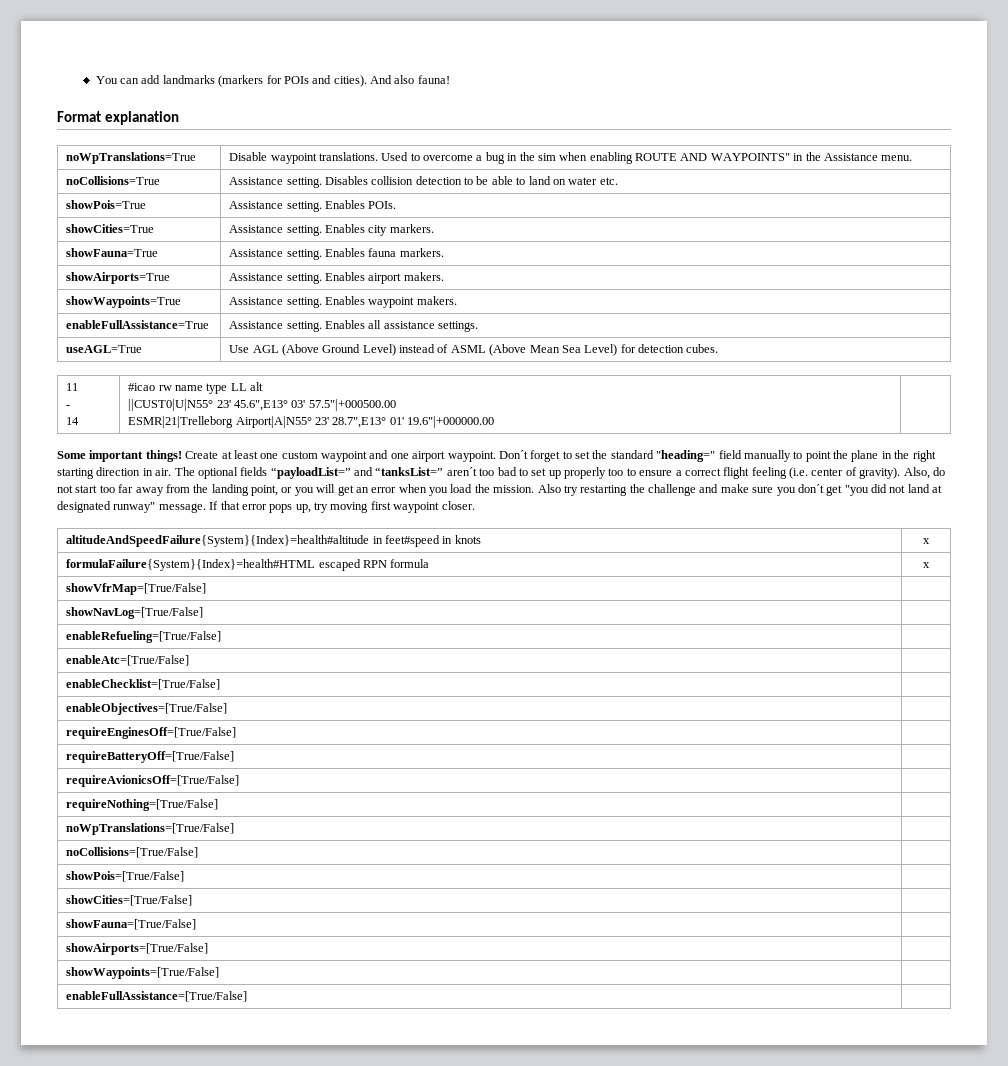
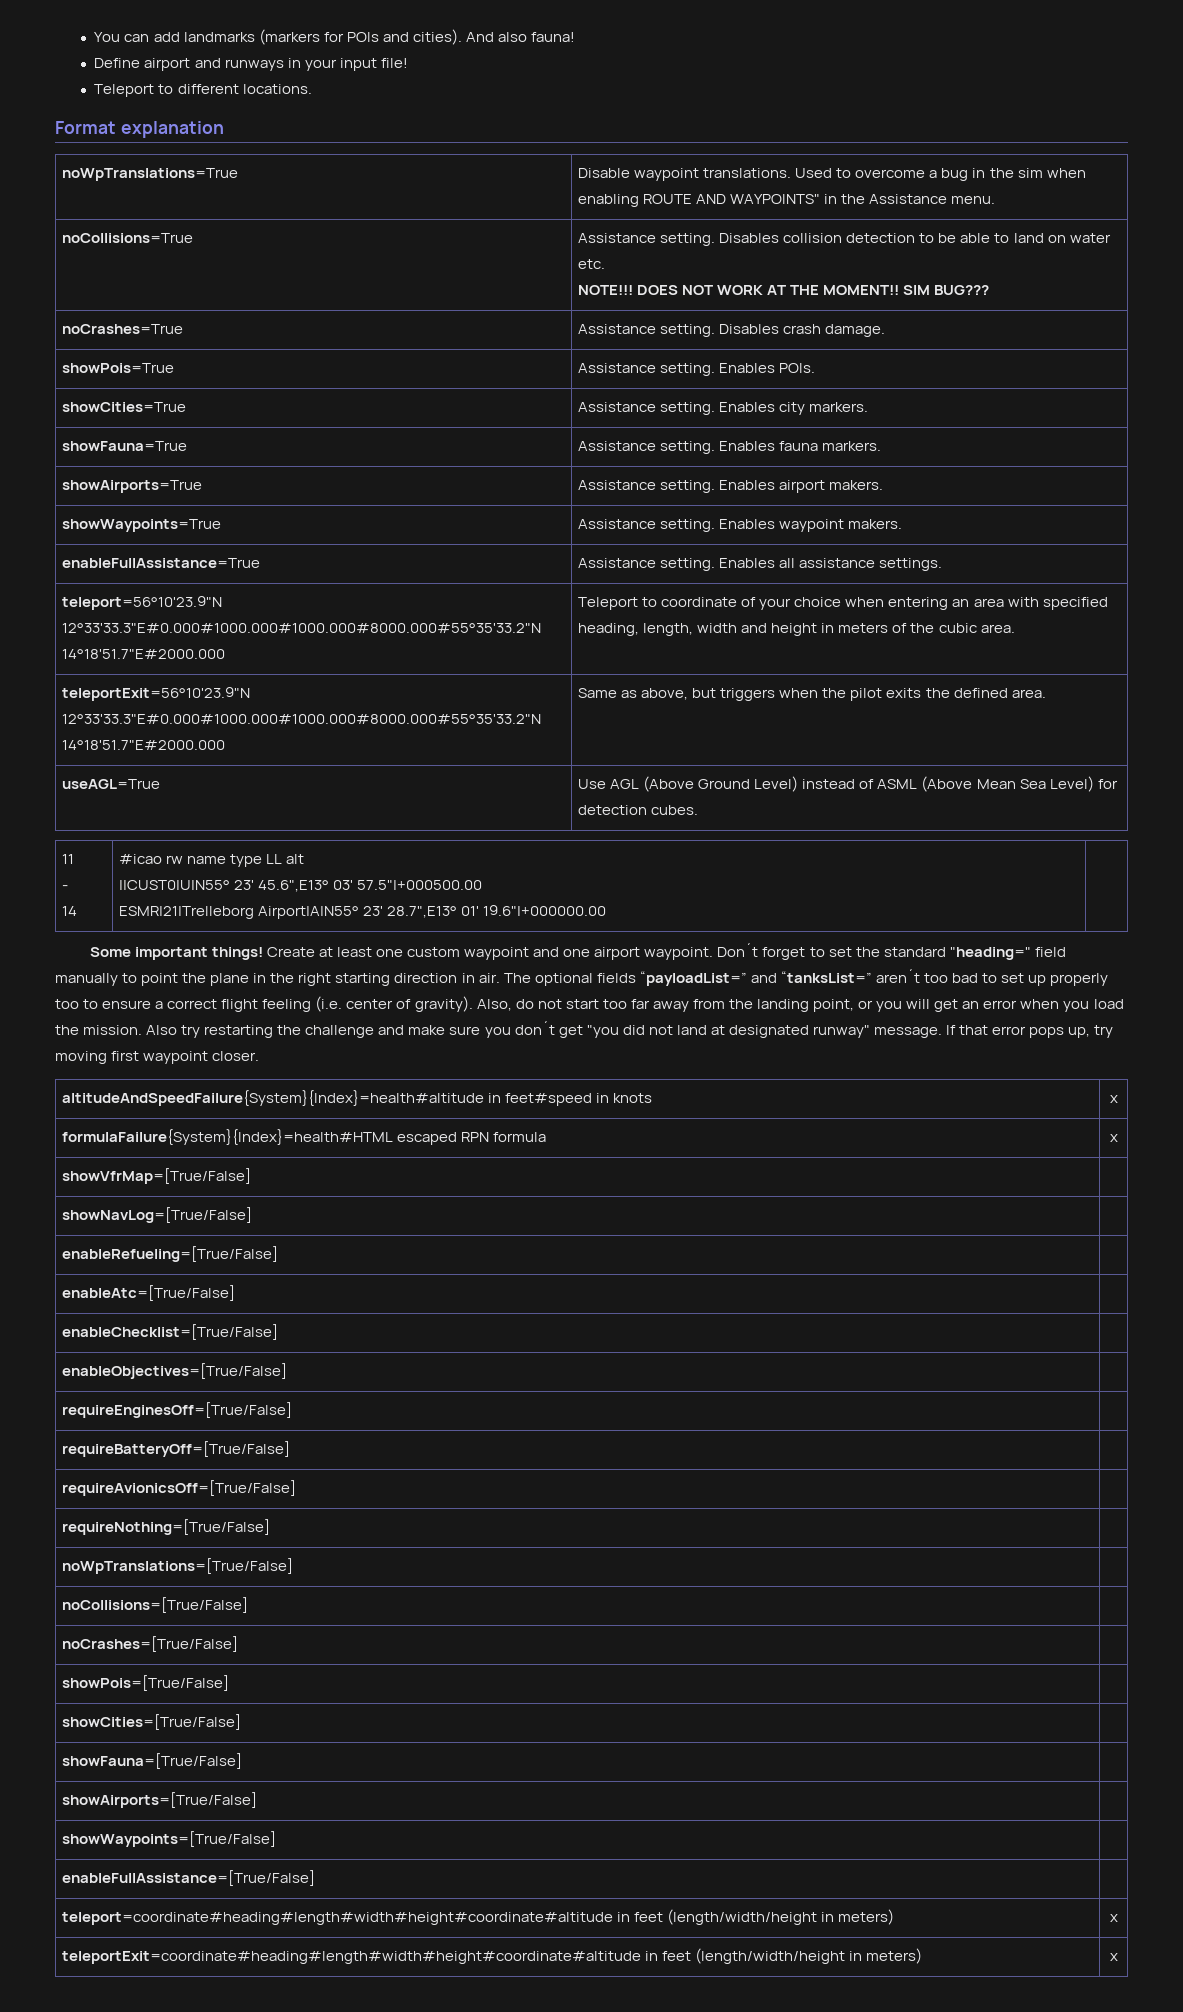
+ Define airport and runways in your input file!
+ Teleport to different locations.
  noCollisions=True | Assistance setting. Disables collision detection to be able to land on water etc.
+ NOTE!!! DOES NOT WORK AT THE MOMENT!! SIM BUG???
+ noCrashes=True | Assistance setting. Disables crash damage.
+ teleport=56°10'23.9"N 12°33'33.3"E#0.000#1000.000#1000.000#8000.000#55°35'33.2"N 14°18'51.7"E#2000.000 | Teleport to coordinate of your choice when entering an area with specified heading, length, width and height in meters of the cubic area.
+ teleportExit=56°10'23.9"N 12°33'33.3"E#0.000#1000.000#1000.000#8000.000#55°35'33.2"N 14°18'51.7"E#2000.000 | Same as above, but triggers when the pilot exits the defined area.
+ noCrashes=[True/False] |
+ teleport=coordinate#heading#length#width#height#coordinate#altitude in feet (length/width/height in meters) | x
+ teleportExit=coordinate#heading#length#width#height#coordinate#altitude in feet (length/width/height in meters) | x

